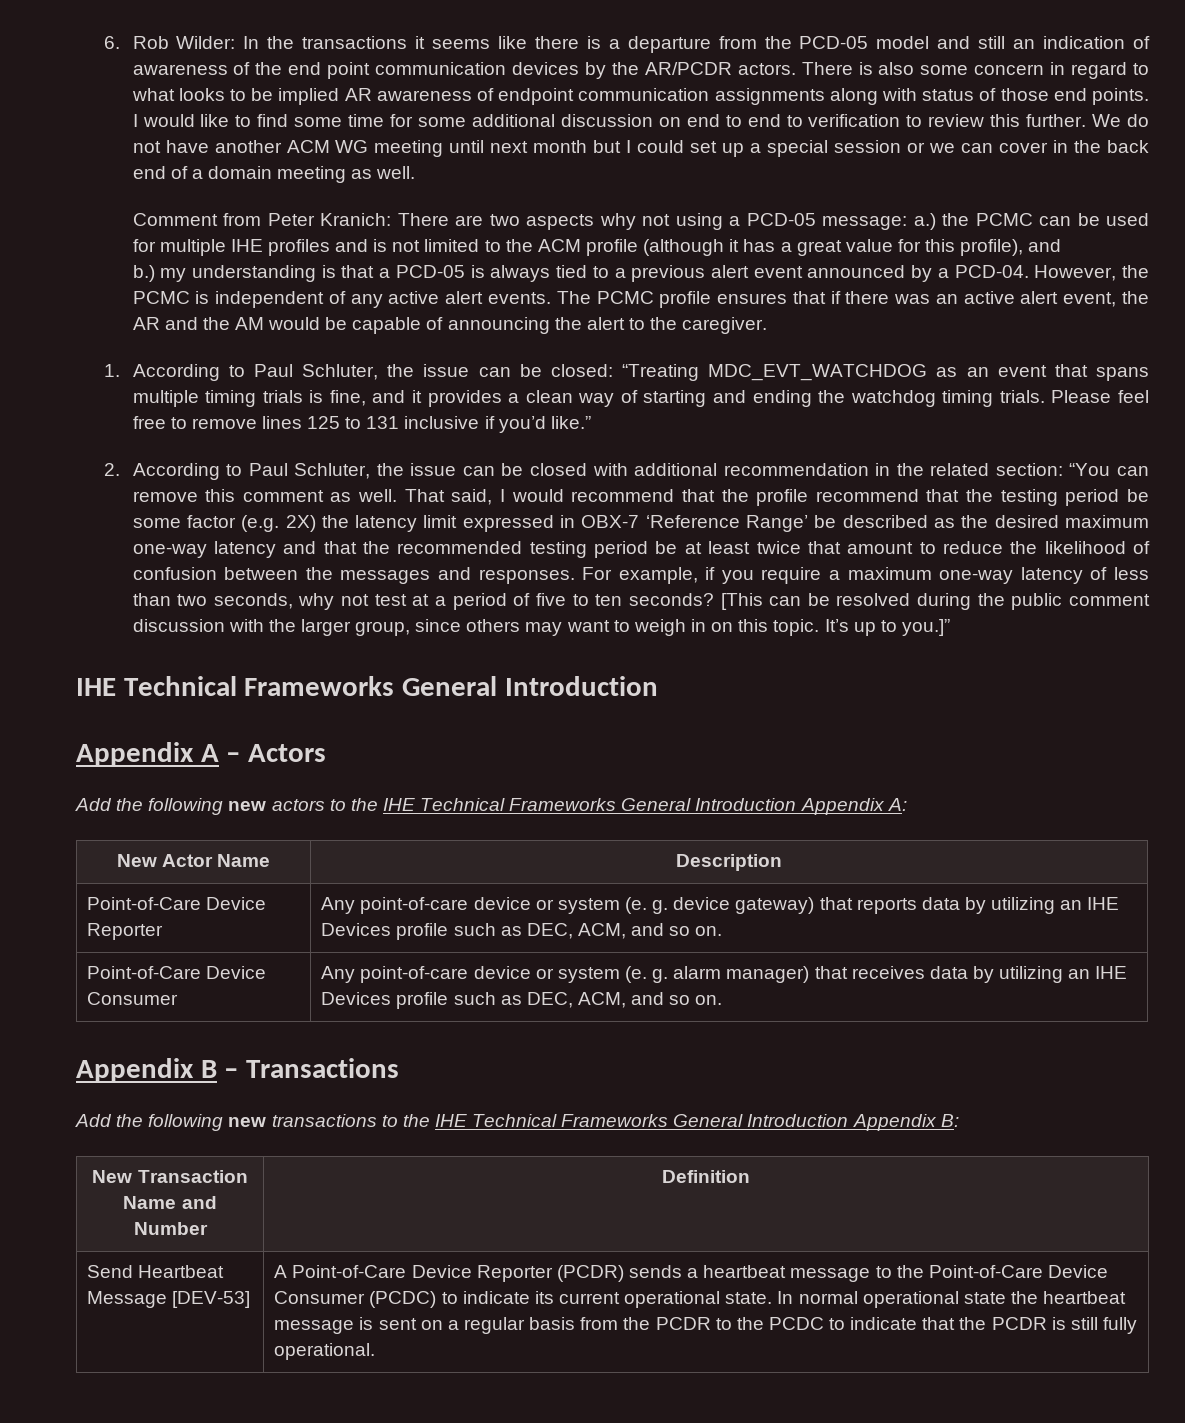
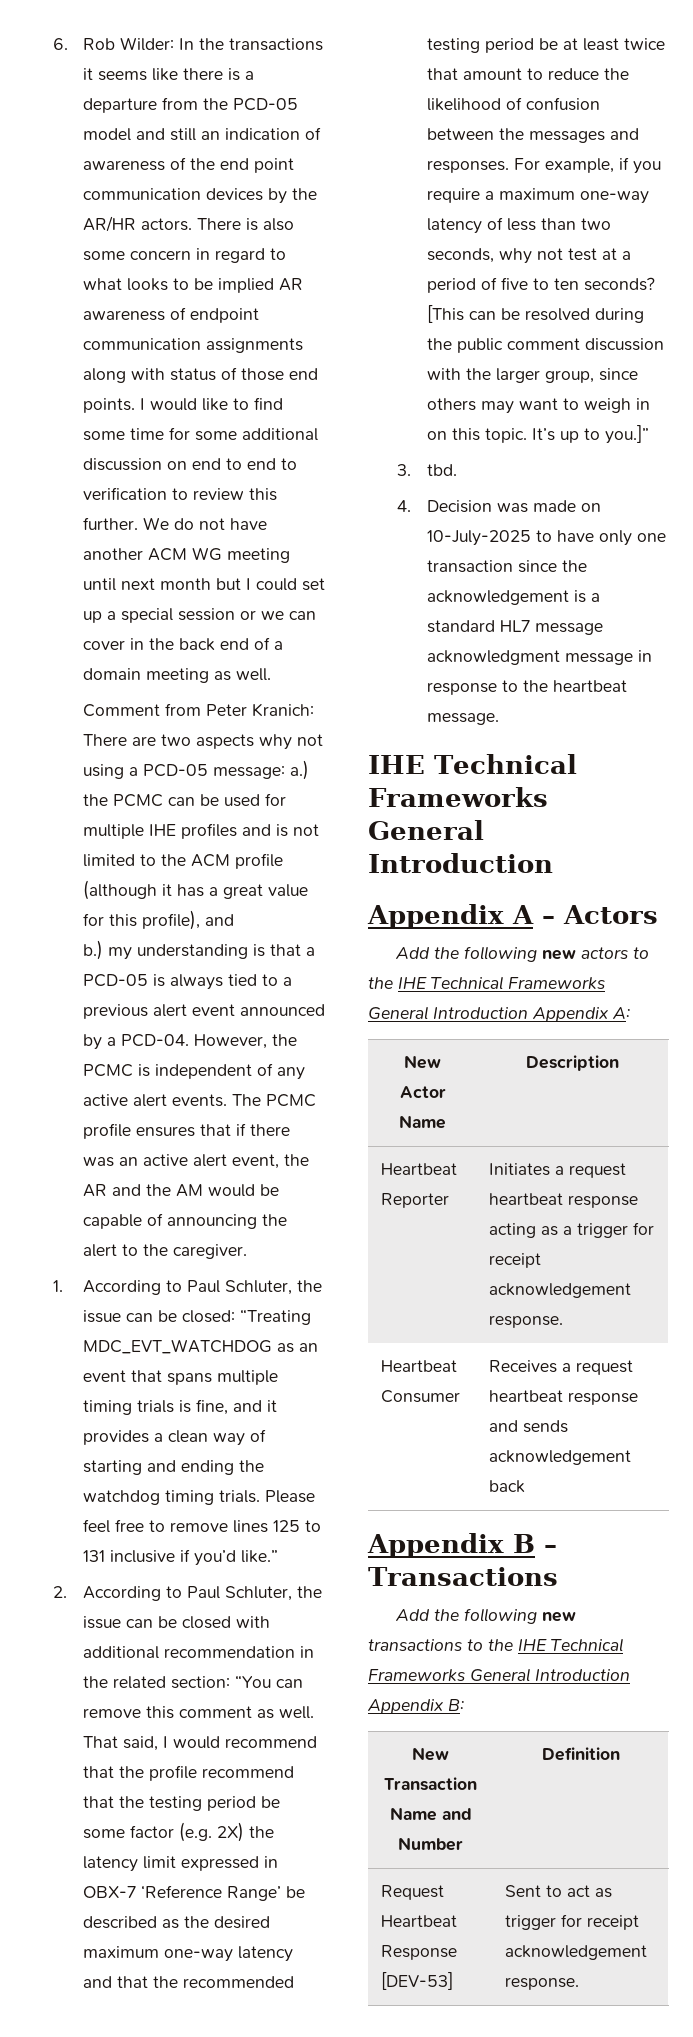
- 6. Rob Wilder: In the transactions it seems like there is a departure from the PCD-05 model and still an indication of awareness of the end point communication devices by the AR/PCDR actors.
+ 6. Rob Wilder: In the transactions it seems like there is a departure from the PCD-05 model and still an indication of awareness of the end point communication devices by the AR/HR actors.
+ 3. tbd.
+ 4. Decision was made on 10-July-2025 to have only one transaction since the acknowledgement is a standard HL7 message acknowledgment message in response to the heartbeat message.
- Point-of-Care Device Reporter | Any point-of-care device or system (e. g. device gateway) that reports data by utilizing an IHE Devices profile such as DEC, ACM, and so on.
- Point-of-Care Device Consumer | Any point-of-care device or system (e. g. alarm manager) that receives data by utilizing an IHE Devices profile such as DEC, ACM, and so on.
+ Heartbeat Reporter | Initiates a request heartbeat response acting as a trigger for receipt acknowledgement response.
+ Heartbeat Consumer | Receives a request heartbeat response and sends acknowledgement back
- Send Heartbeat Message [DEV-53] | A Point-of-Care Device Reporter (PCDR) sends a heartbeat message to the Point-of-Care Device Consumer (PCDC) to indicate its current operational state. In normal operational state the heartbeat message is sent on a regular basis from the PCDR to the PCDC to indicate that the PCDR is still fully operational.
+ Request Heartbeat Response [DEV-53] | Sent to act as trigger for receipt acknowledgement response.

